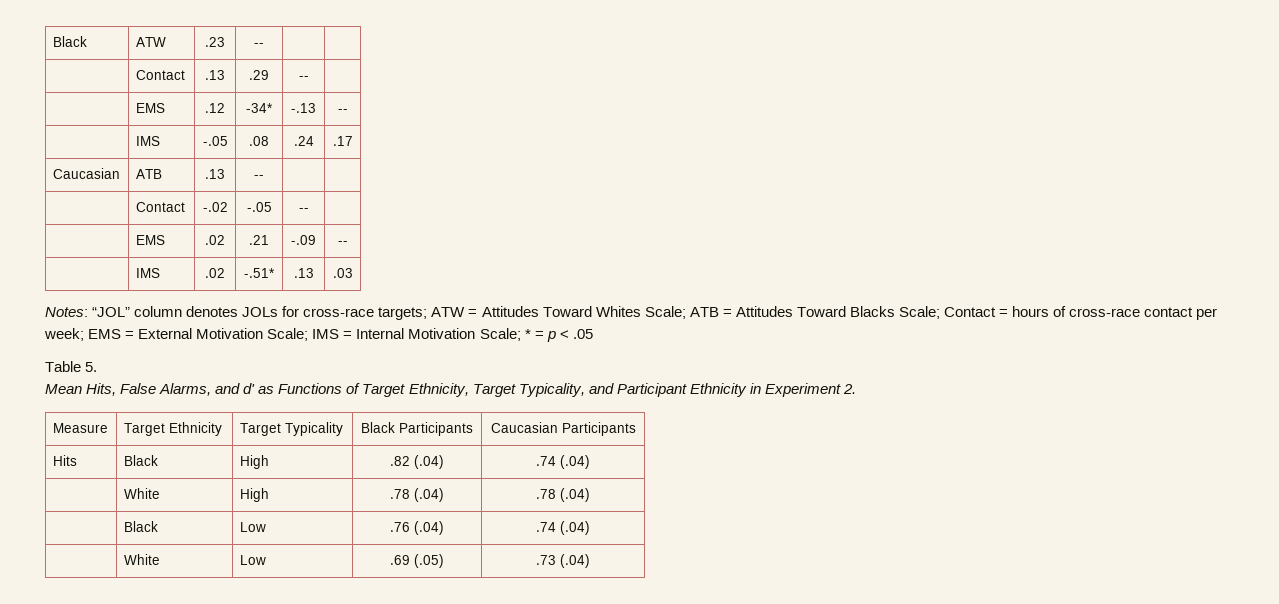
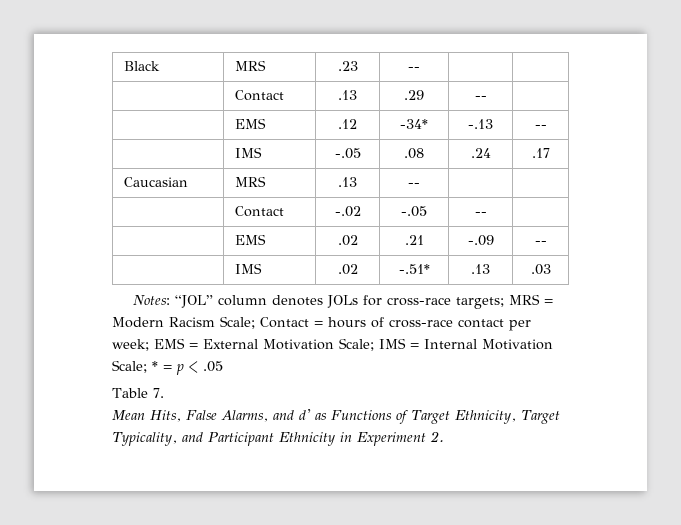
- Black | ATW | .23 | -- | |
+ Black | MRS | .23 | -- | |
- Caucasian | ATB | .13 | -- | |
+ Caucasian | MRS | .13 | -- | |
- Notes: “JOL” column denotes JOLs for cross-race targets; ATW = Attitudes Toward Whites Scale; ATB = Attitudes Toward Blacks Scale; Contact = hours of cross-race contact per week; EMS = External Motivation Scale; IMS = Internal Motivation Scale; * = p < .05
+ Notes: “JOL” column denotes JOLs for cross-race targets; MRS = Modern Racism Scale; Contact = hours of cross-race contact per week; EMS = External Motivation Scale; IMS = Internal Motivation Scale; * = p < .05
- Table 5.
+ Table 7.
- Measure | Target Ethnicity | Target Typicality | Black Participants | Caucasian Participants
- Hits | Black | High | .82 (.04) | .74 (.04)
- | White | High | .78 (.04) | .78 (.04)
- | Black | Low | .76 (.04) | .74 (.04)
- | White | Low | .69 (.05) | .73 (.04)

